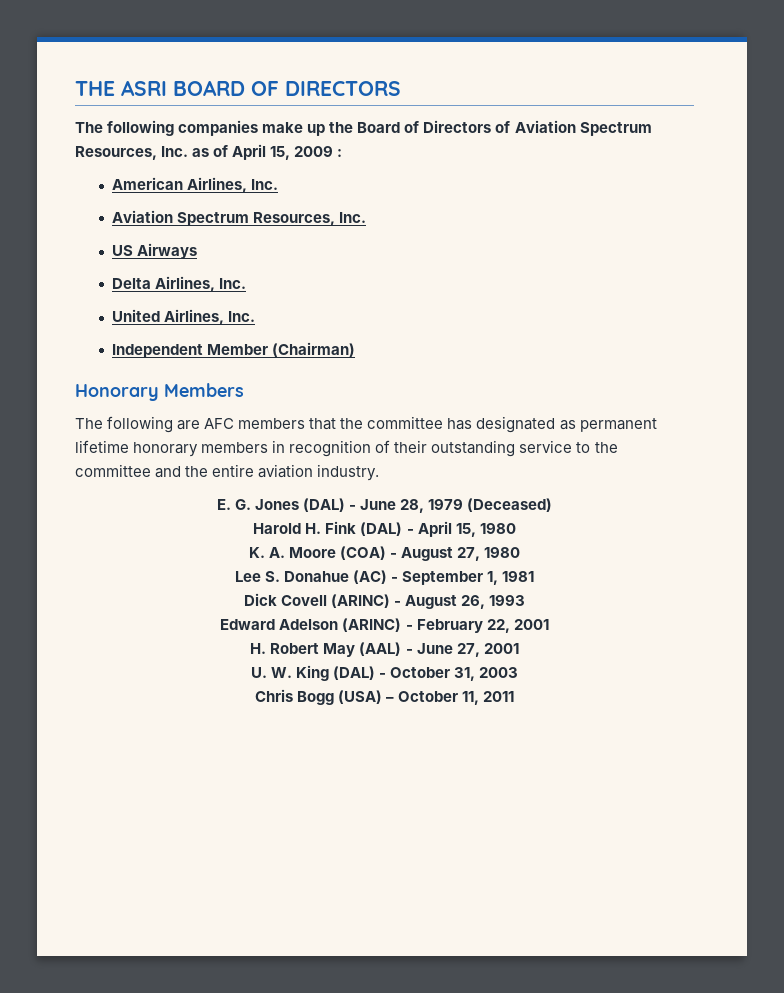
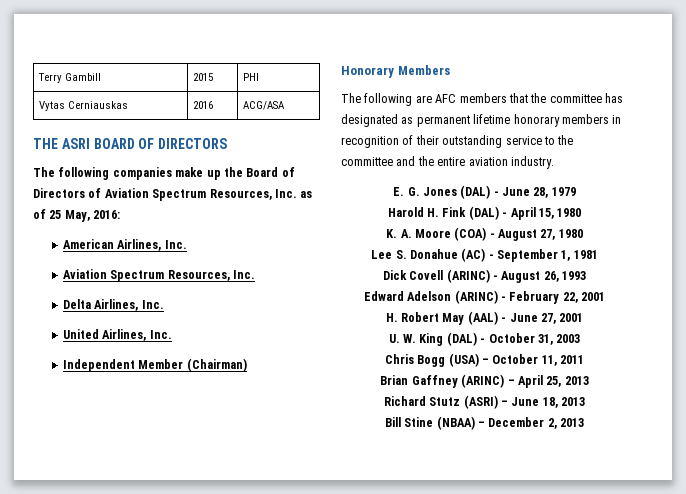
+ Terry Gambill | 2015 | PHI
+ Vytas Cerniauskas | 2016 | ACG/ASA
- The following companies make up the Board of Directors of Aviation Spectrum Resources, Inc. as of April 15, 2009 :
+ The following companies make up the Board of Directors of Aviation Spectrum Resources, Inc. as of 25 May, 2016:
- US Airways
- E. G. Jones (DAL) - June 28, 1979 (Deceased)
+ E. G. Jones (DAL) - June 28, 1979
+ Brian Gaffney (ARINC) – April 25, 2013
+ Richard Stutz (ASRI) – June 18, 2013
+ Bill Stine (NBAA) – December 2, 2013

